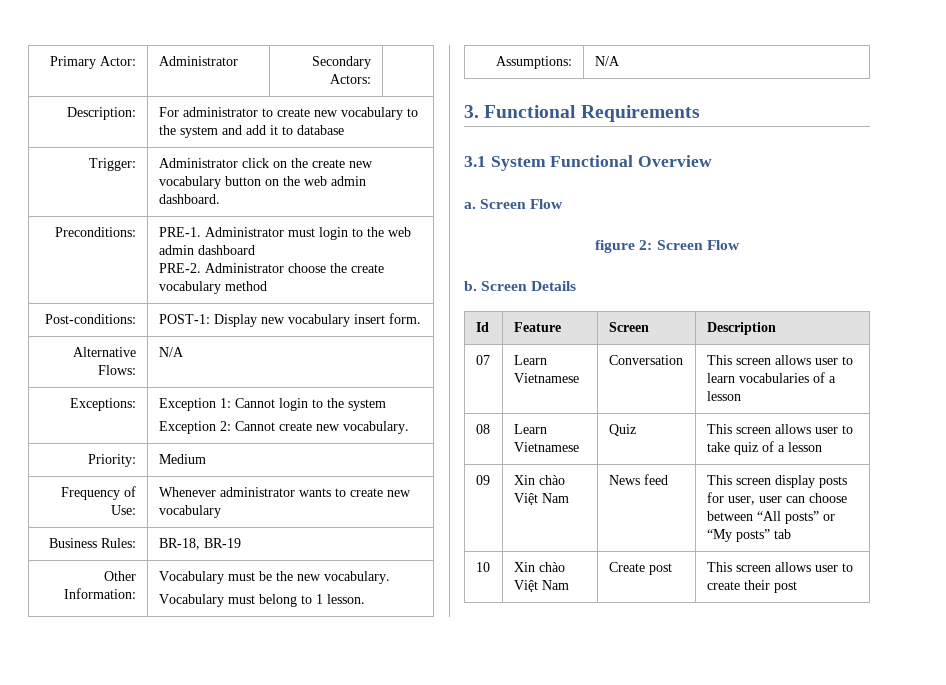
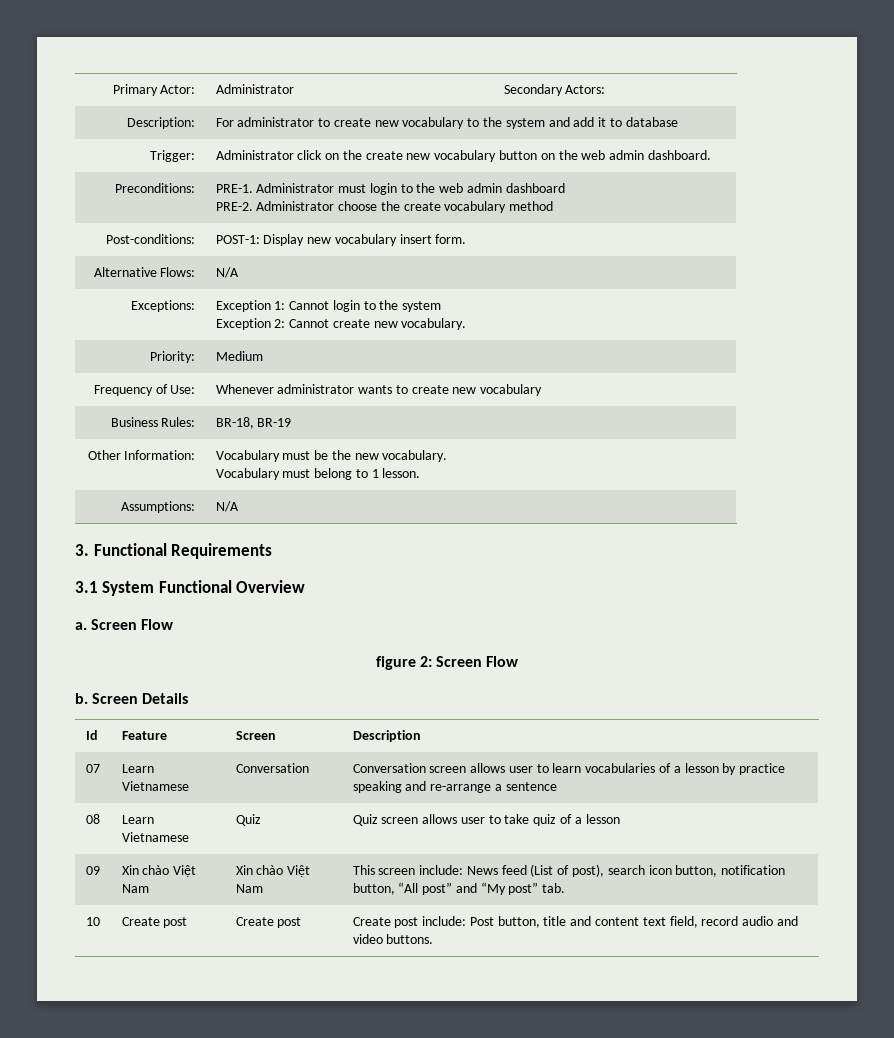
- 07 | Learn Vietnamese | Conversation | This screen allows user to learn vocabularies of a lesson
+ 07 | Learn Vietnamese | Conversation | Conversation screen allows user to learn vocabularies of a lesson by practice speaking and re-arrange a sentence
- 08 | Learn Vietnamese | Quiz | This screen allows user to take quiz of a lesson
+ 08 | Learn Vietnamese | Quiz | Quiz screen allows user to take quiz of a lesson
- 09 | Xin chào Việt Nam | News feed | This screen display posts for user, user can choose between “All posts” or “My posts” tab
- 10 | Xin chào Việt Nam | Create post | This screen allows user to create their post
+ 09 | Xin chào Việt Nam | Xin chào Việt Nam | This screen include: News feed (List of post), search icon button, notification button, “All post” and “My post” tab.
+ 10 | Create post | Create post | Create post include: Post button, title and content text field, record audio and video buttons.

